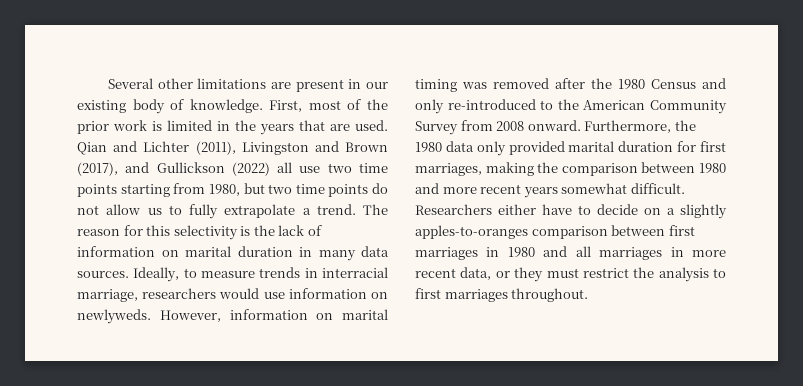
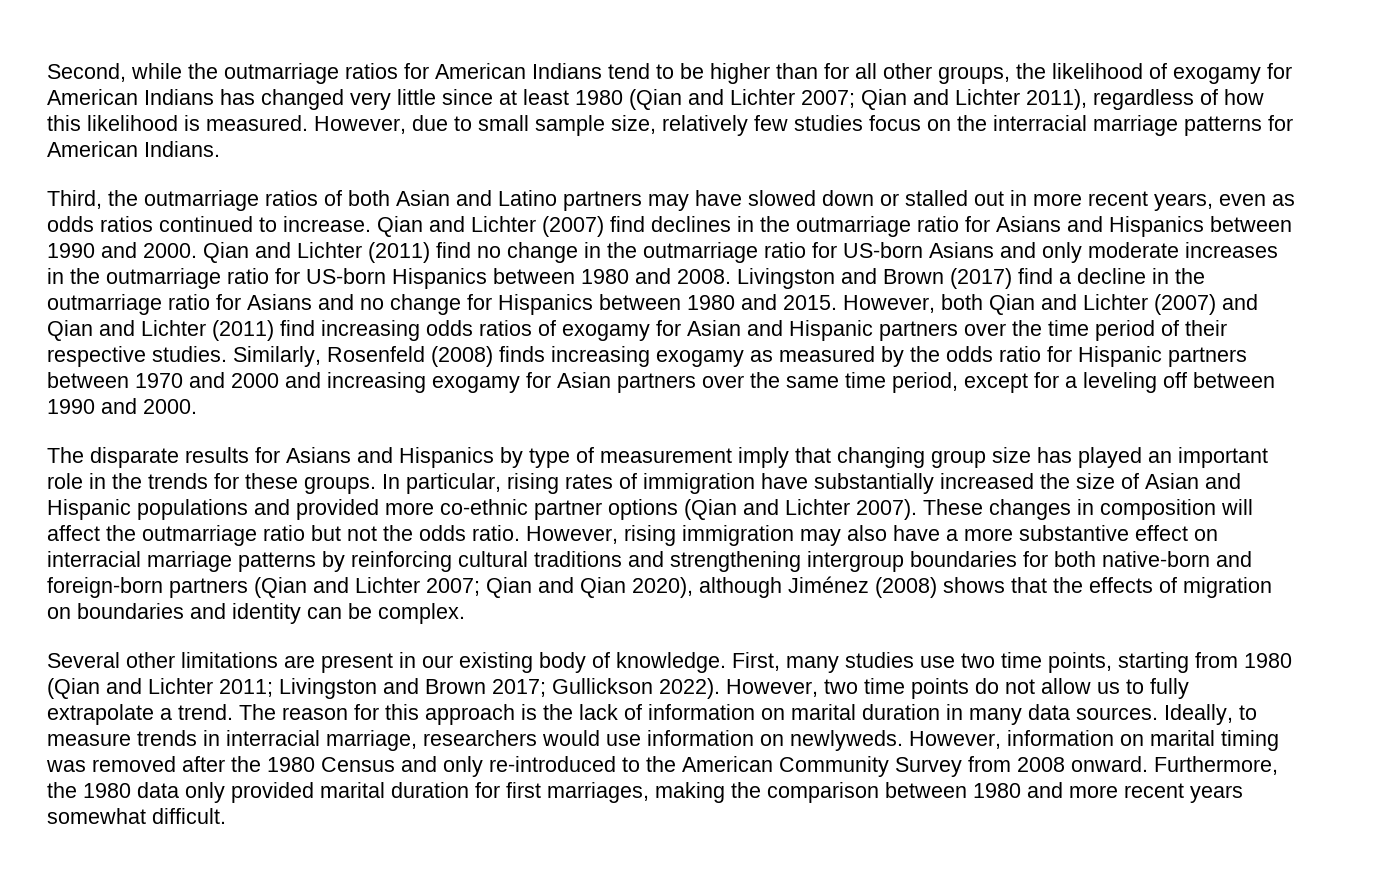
+ Second, while the outmarriage ratios for American Indians tend to be higher than for all other groups, the likelihood of exogamy for American Indians has changed very little since at least 1980 (Qian and Lichter 2007; Qian and Lichter 2011), regardless of how this likelihood is measured. However, due to small sample size, relatively few studies focus on the interracial marriage patterns for American Indians.
+ Third, the outmarriage ratios of both Asian and Latino partners may have slowed down or stalled out in more recent years, even as odds ratios continued to increase. Qian and Lichter (2007) find declines in the outmarriage ratio for Asians and Hispanics between 1990 and 2000. Qian and Lichter (2011) find no change in the outmarriage ratio for US-born Asians and only moderate increases in the outmarriage ratio for US-born Hispanics between 1980 and 2008. Livingston and Brown (2017) find a decline in the outmarriage ratio for Asians and no change for Hispanics between 1980 and 2015. However, both Qian and Lichter (2007) and Qian and Lichter (2011) find increasing odds ratios of exogamy for Asian and Hispanic partners over the time period of their respective studies. Similarly, Rosenfeld (2008) finds increasing exogamy as measured by the odds ratio for Hispanic partners between 1970 and 2000 and increasing exogamy for Asian partners over the same time period, except for a leveling off between 1990 and 2000.
+ The disparate results for Asians and Hispanics by type of measurement imply that changing group size has played an important role in the trends for these groups. In particular, rising rates of immigration have substantially increased the size of Asian and Hispanic populations and provided more co-ethnic partner options (Qian and Lichter 2007). These changes in composition will affect the outmarriage ratio but not the odds ratio. However, rising immigration may also have a more substantive effect on interracial marriage patterns by reinforcing cultural traditions and strengthening intergroup boundaries for both native-born and foreign-born partners (Qian and Lichter 2007; Qian and Qian 2020), although Jiménez (2008) shows that the effects of migration on boundaries and identity can be complex.
- First, most of the prior work is limited in the years that are used. Qian and Lichter (2011), Livingston and Brown (2017), and Gullickson (2022) all use two time points starting from 1980, but two time points do not allow us to fully extrapolate a trend.
+ First, many studies use two time points, starting from 1980 (Qian and Lichter 2011; Livingston and Brown 2017; Gullickson 2022). However, two time points do not allow us to fully extrapolate a trend.
- The reason for this selectivity is the lack of information on marital duration in many data sources.
+ The reason for this approach is the lack of information on marital duration in many data sources.
- Researchers either have to decide on a slightly apples-to-oranges comparison between first marriages in 1980 and all marriages in more recent data, or they must restrict the analysis to first marriages throughout.

